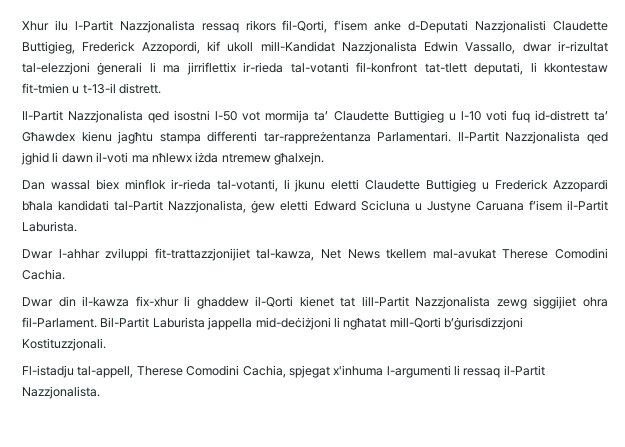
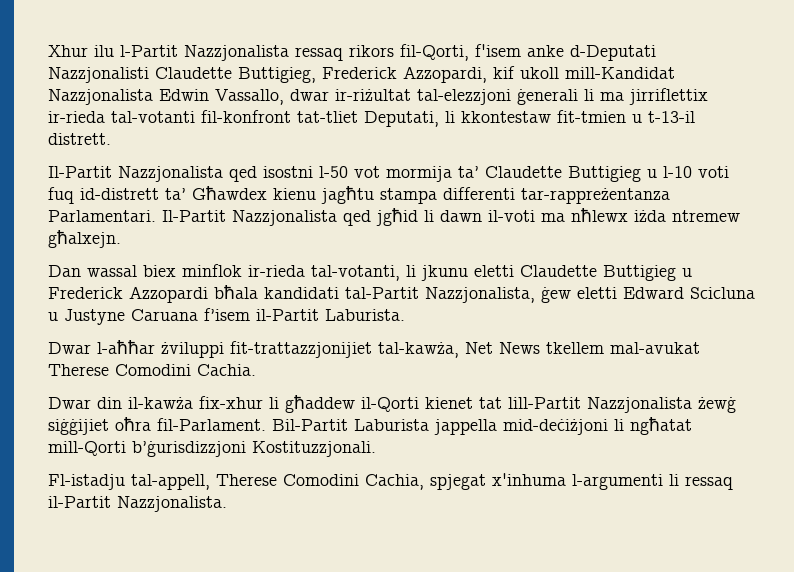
- Xhur ilu l-Partit Nazzjonalista ressaq rikors fil-Qorti, f'isem anke d-Deputati Nazzjonalisti Claudette Buttigieg, Frederick Azzopordi, kif ukoll mill-Kandidat Nazzjonalista Edwin Vassallo, dwar ir-rizultat tal-elezzjoni ġenerali li ma jirriflettix ir-rieda tal-votanti fil-konfront tat-tlett deputati, li kkontestaw fit-tmien u t-13-il distrett.
+ Xhur ilu l-Partit Nazzjonalista ressaq rikors fil-Qorti, f'isem anke d-Deputati Nazzjonalisti Claudette Buttigieg, Frederick Azzopardi, kif ukoll mill-Kandidat Nazzjonalista Edwin Vassallo, dwar ir-riżultat tal-elezzjoni ġenerali li ma jirriflettix ir-rieda tal-votanti fil-konfront tat-tliet Deputati, li kkontestaw fit-tmien u t-13-il distrett.
- Il-Partit Nazzjonalista qed jghid li dawn il-voti ma nħlewx iżda ntremew għalxejn.
+ Il-Partit Nazzjonalista qed jgħid li dawn il-voti ma nħlewx iżda ntremew għalxejn.
- Dwar l-ahhar zviluppi fit-trattazzjonijiet tal-kawza, Net News tkellem mal-avukat Therese Comodini Cachia.
+ Dwar l-aħħar żviluppi fit-trattazzjonijiet tal-kawża, Net News tkellem mal-avukat Therese Comodini Cachia.
- Dwar din il-kawza fix-xhur li ghaddew il-Qorti kienet tat lill-Partit Nazzjonalista zewg siggijiet ohra fil-Parlament.
+ Dwar din il-kawża fix-xhur li għaddew il-Qorti kienet tat lill-Partit Nazzjonalista żewġ siġġijiet oħra fil-Parlament.

